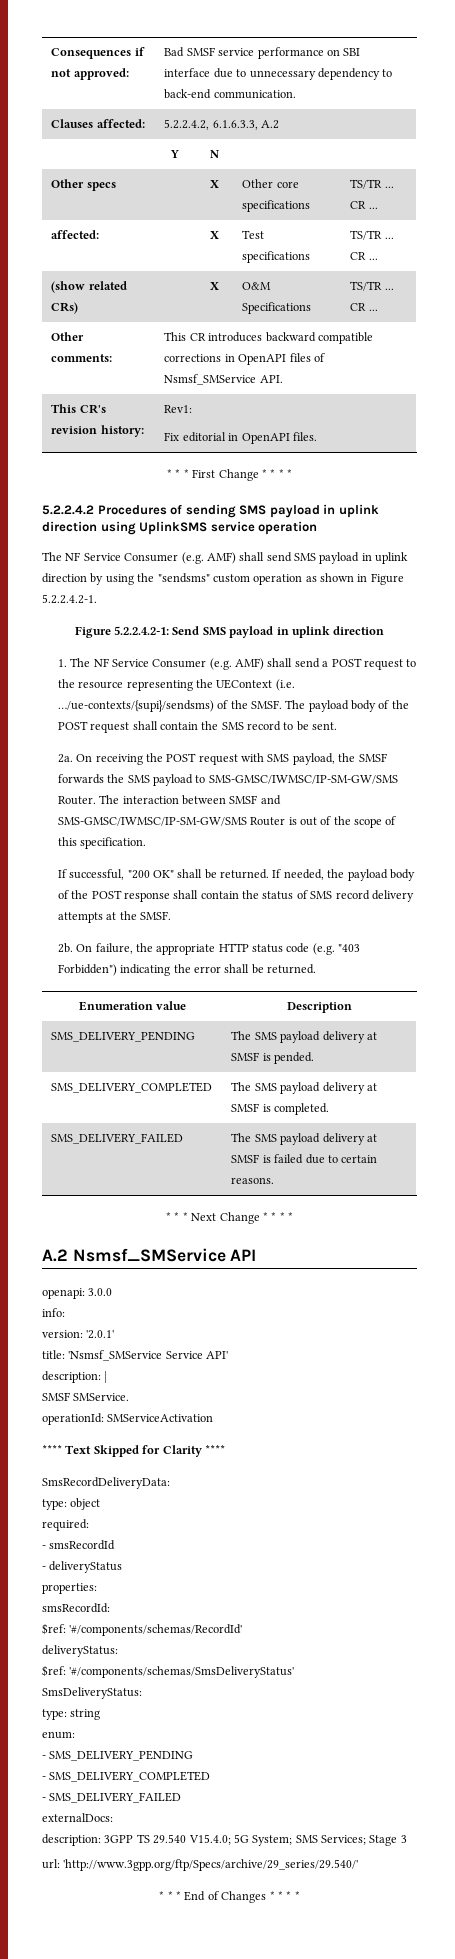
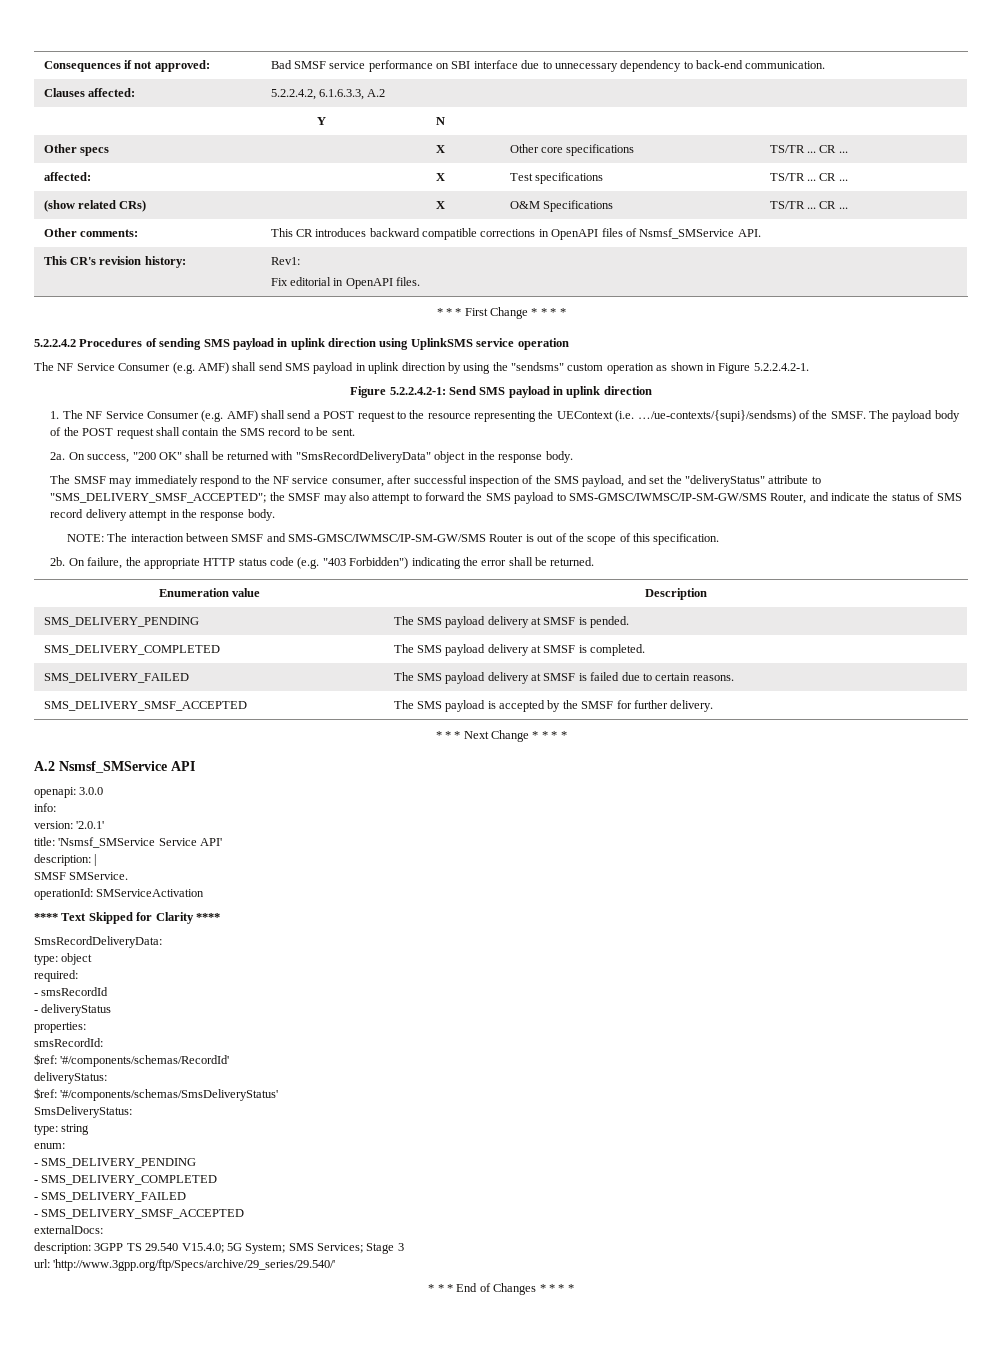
- On receiving the POST request with SMS payload, the SMSF forwards the SMS payload to SMS-GMSC/IWMSC/IP-SM-GW/SMS Router. The interaction between SMSF and SMS-GMSC/IWMSC/IP-SM-GW/SMS Router is out of the scope of this specification.
+ On success, "200 OK" shall be returned with "SmsRecordDeliveryData" object in the response body.
+ The SMSF may immediately respond to the NF service consumer, after successful inspection of the SMS payload, and set the "deliveryStatus" attribute to "SMS_DELIVERY_SMSF_ACCEPTED"; the SMSF may also attempt to forward the SMS payload to SMS-GMSC/IWMSC/IP-SM-GW/SMS Router, and indicate the status of SMS record delivery attempt in the response body.
+ NOTE: The interaction between SMSF and SMS-GMSC/IWMSC/IP-SM-GW/SMS Router is out of the scope of this specification.
- If successful, "200 OK" shall be returned. If needed, the payload body of the POST response shall contain the status of SMS record delivery attempts at the SMSF.
+ SMS_DELIVERY_SMSF_ACCEPTED | The SMS payload is accepted by the SMSF for further delivery.
+ - SMS_DELIVERY_SMSF_ACCEPTED

